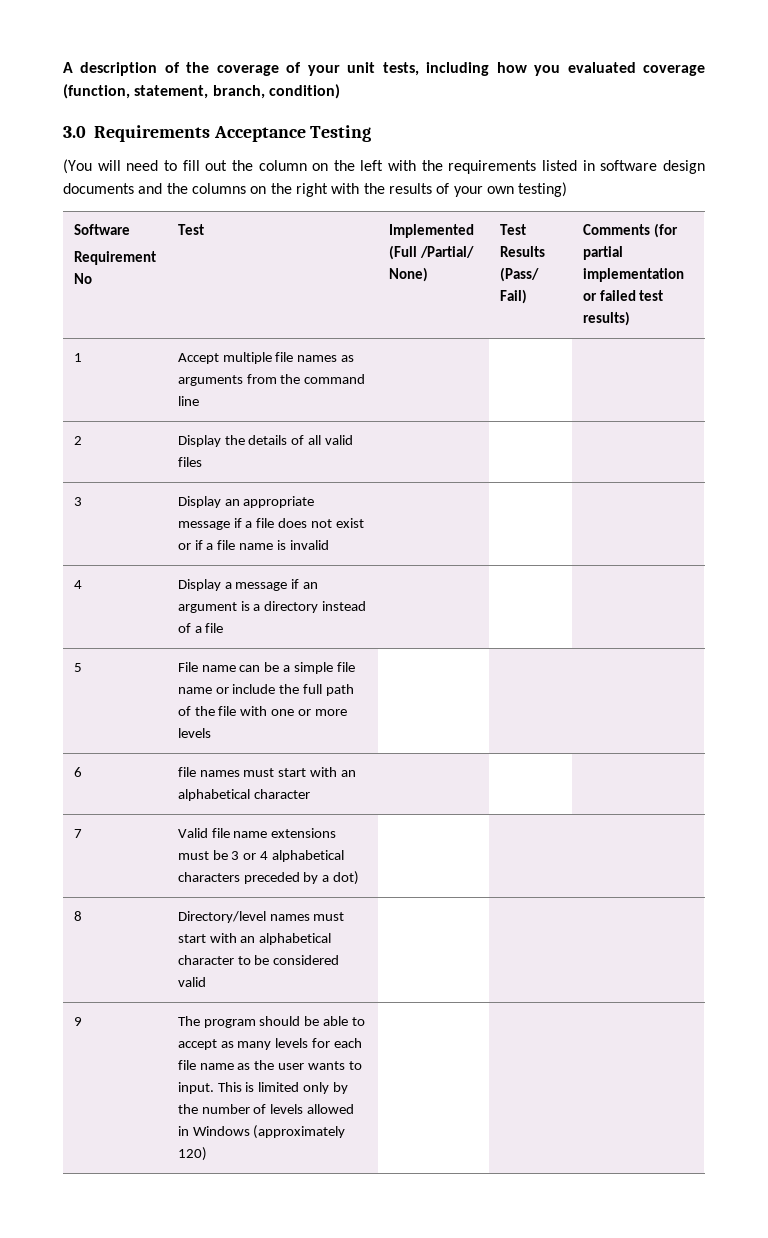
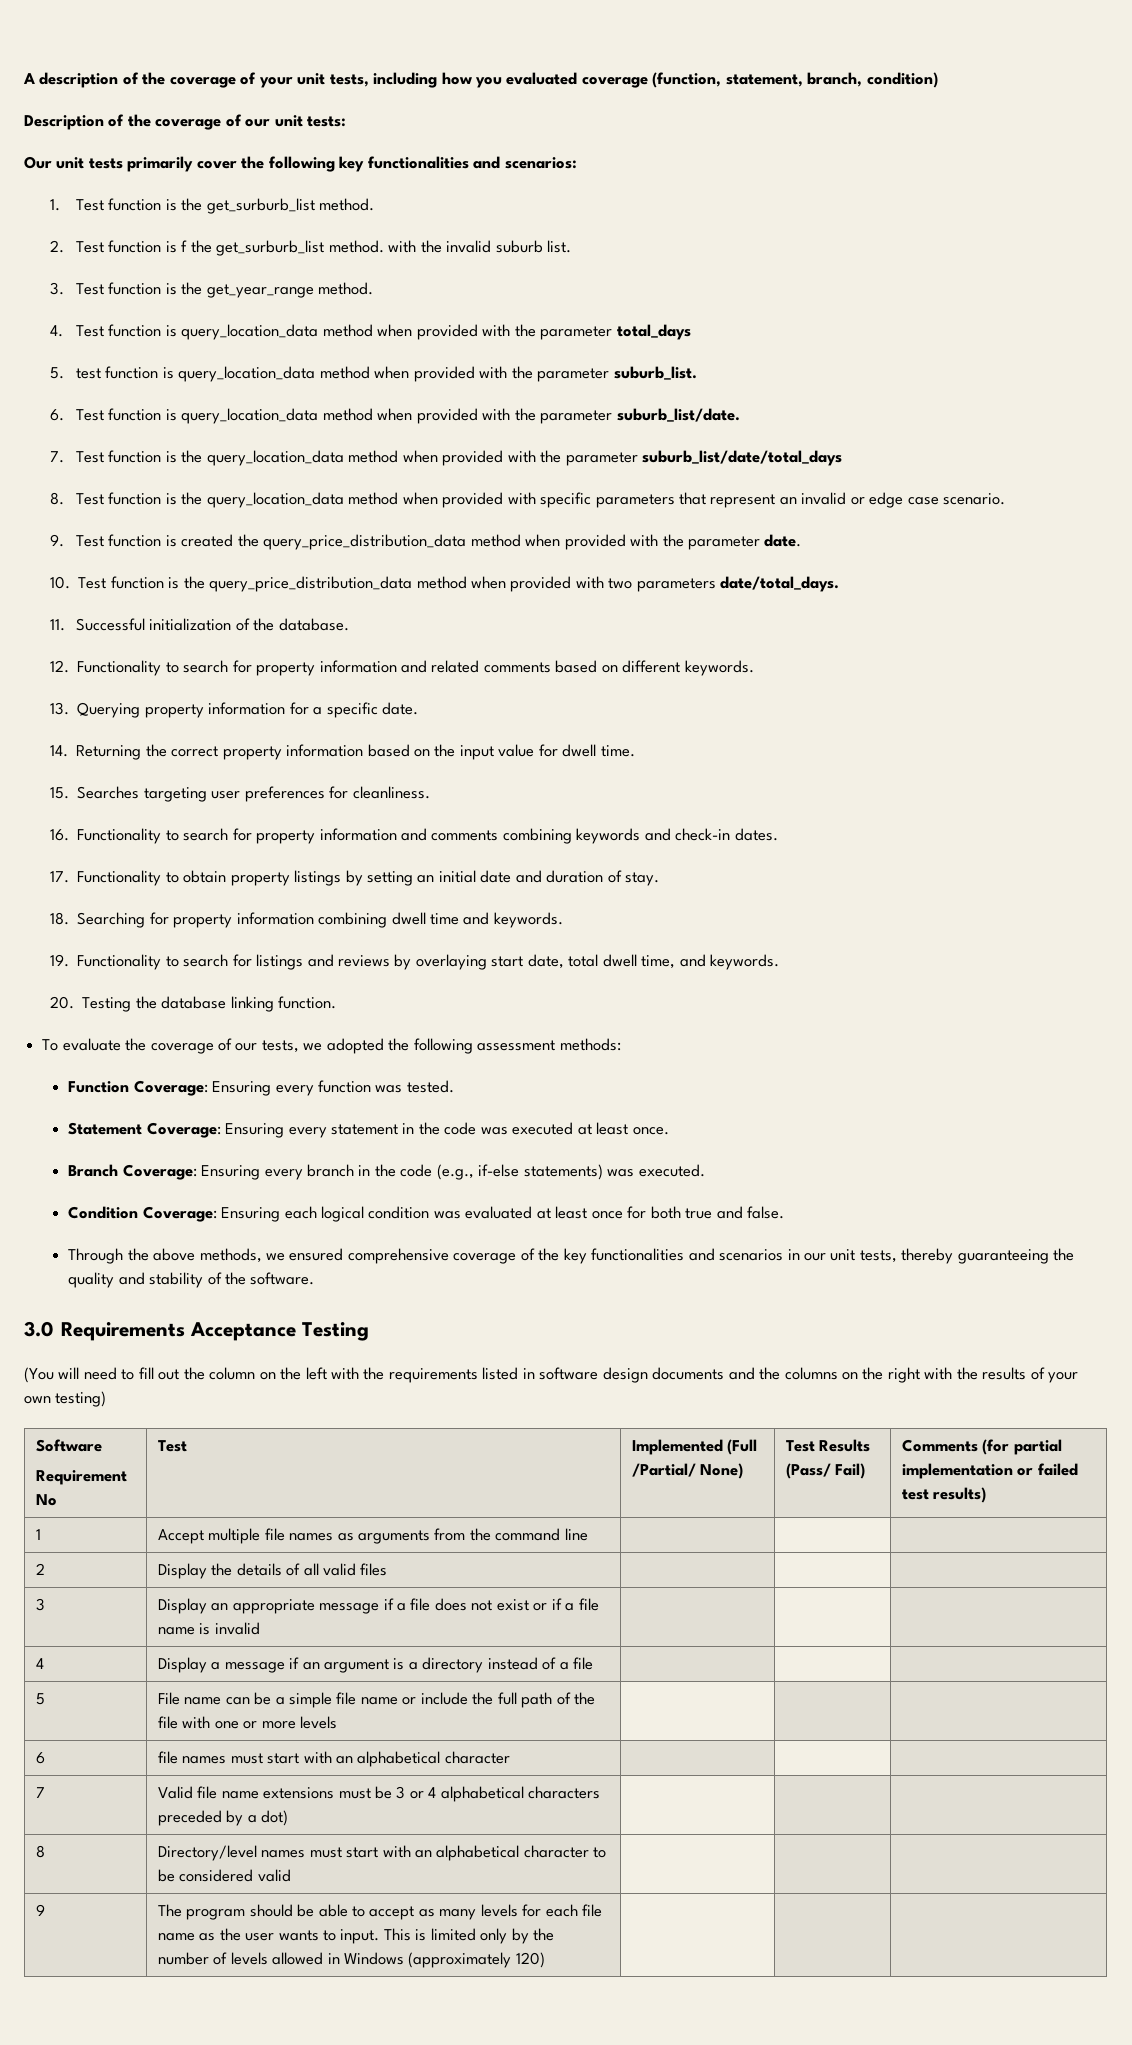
+ Description of the coverage of our unit tests:
+ Our unit tests primarily cover the following key functionalities and scenarios:
+ 1. Test function is the get_surburb_list method.
+ 2. Test function is f the get_surburb_list method. with the invalid suburb list.
+ 3. Test function is the get_year_range method.
+ 4. Test function is query_location_data method when provided with the parameter total_days
+ 5. test function is query_location_data method when provided with the parameter suburb_list.
+ 6. Test function is query_location_data method when provided with the parameter suburb_list/date.
+ 7. Test function is the query_location_data method when provided with the parameter suburb_list/date/total_days
+ 8. Test function is the query_location_data method when provided with specific parameters that represent an invalid or edge case scenario.
+ 9. Test function is created the query_price_distribution_data method when provided with the parameter date.
+ 10. Test function is the query_price_distribution_data method when provided with two parameters date/total_days.
+ 11. Successful initialization of the database.
+ 12. Functionality to search for property information and related comments based on different keywords.
+ 13. Querying property information for a specific date.
+ 14. Returning the correct property information based on the input value for dwell time.
+ 15. Searches targeting user preferences for cleanliness.
+ 16. Functionality to search for property information and comments combining keywords and check-in dates.
+ 17. Functionality to obtain property listings by setting an initial date and duration of stay.
+ 18. Searching for property information combining dwell time and keywords.
+ 19. Functionality to search for listings and reviews by overlaying start date, total dwell time, and keywords.
+ 20. Testing the database linking function.
+ To evaluate the coverage of our tests, we adopted the following assessment methods:
+ Function Coverage: Ensuring every function was tested.
+ Statement Coverage: Ensuring every statement in the code was executed at least once.
+ Branch Coverage: Ensuring every branch in the code (e.g., if-else statements) was executed.
+ Condition Coverage: Ensuring each logical condition was evaluated at least once for both true and false.
+ Through the above methods, we ensured comprehensive coverage of the key functionalities and scenarios in our unit tests, thereby guaranteeing the quality and stability of the software.

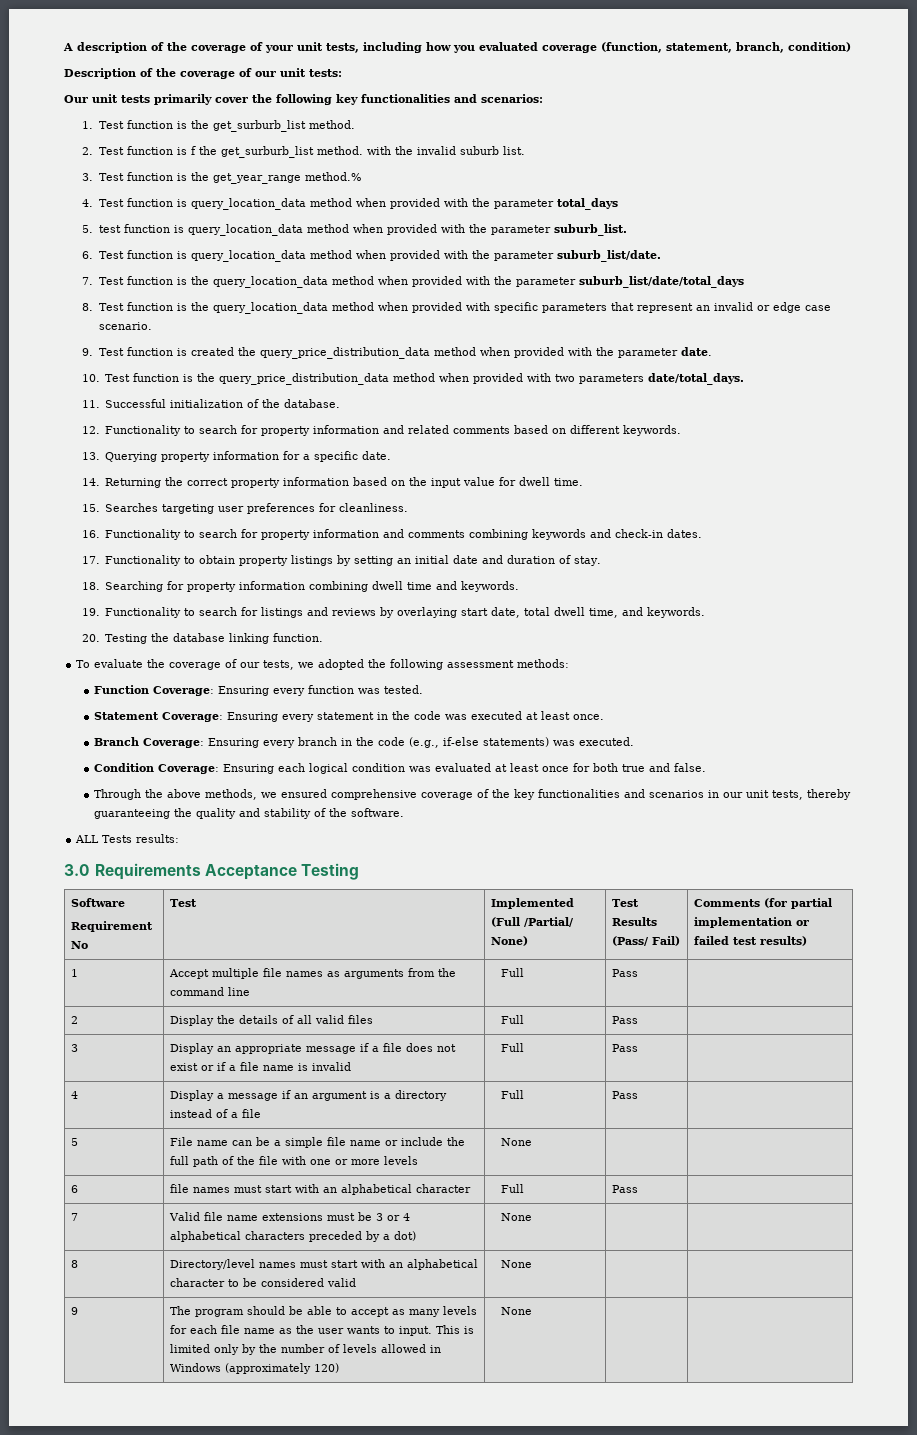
- 3. Test function is the get_year_range method.
+ 3. Test function is the get_year_range method.%
+ ALL Tests results:
- (You will need to fill out the column on the left with the requirements listed in software design documents and the columns on the right with the results of your own testing)
- 1 | Accept multiple file names as arguments from the command line | | |
+ 1 | Accept multiple file names as arguments from the command line | Full | Pass |
- 2 | Display the details of all valid files | | |
+ 2 | Display the details of all valid files | Full | Pass |
- 3 | Display an appropriate message if a file does not exist or if a file name is invalid | | |
+ 3 | Display an appropriate message if a file does not exist or if a file name is invalid | Full | Pass |
- 4 | Display a message if an argument is a directory instead of a file | | |
+ 4 | Display a message if an argument is a directory instead of a file | Full | Pass |
- 5 | File name can be a simple file name or include the full path of the file with one or more levels | | |
+ 5 | File name can be a simple file name or include the full path of the file with one or more levels | None | |
- 6 | file names must start with an alphabetical character | | |
+ 6 | file names must start with an alphabetical character | Full | Pass |
- 7 | Valid file name extensions must be 3 or 4 alphabetical characters preceded by a dot) | | |
+ 7 | Valid file name extensions must be 3 or 4 alphabetical characters preceded by a dot) | None | |
- 8 | Directory/level names must start with an alphabetical character to be considered valid | | |
+ 8 | Directory/level names must start with an alphabetical character to be considered valid | None | |
- 9 | The program should be able to accept as many levels for each file name as the user wants to input. This is limited only by the number of levels allowed in Windows (approximately 120) | | |
+ 9 | The program should be able to accept as many levels for each file name as the user wants to input. This is limited only by the number of levels allowed in Windows (approximately 120) | None | |

